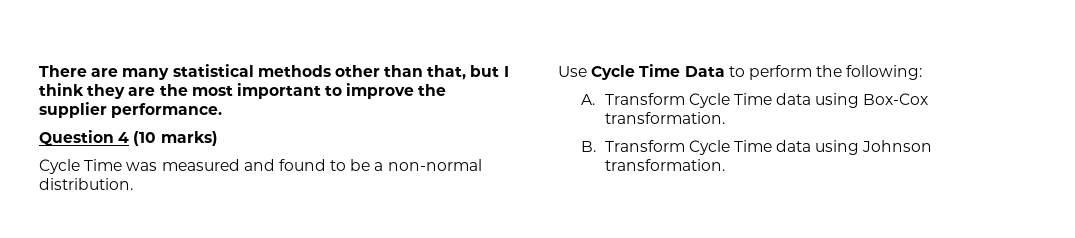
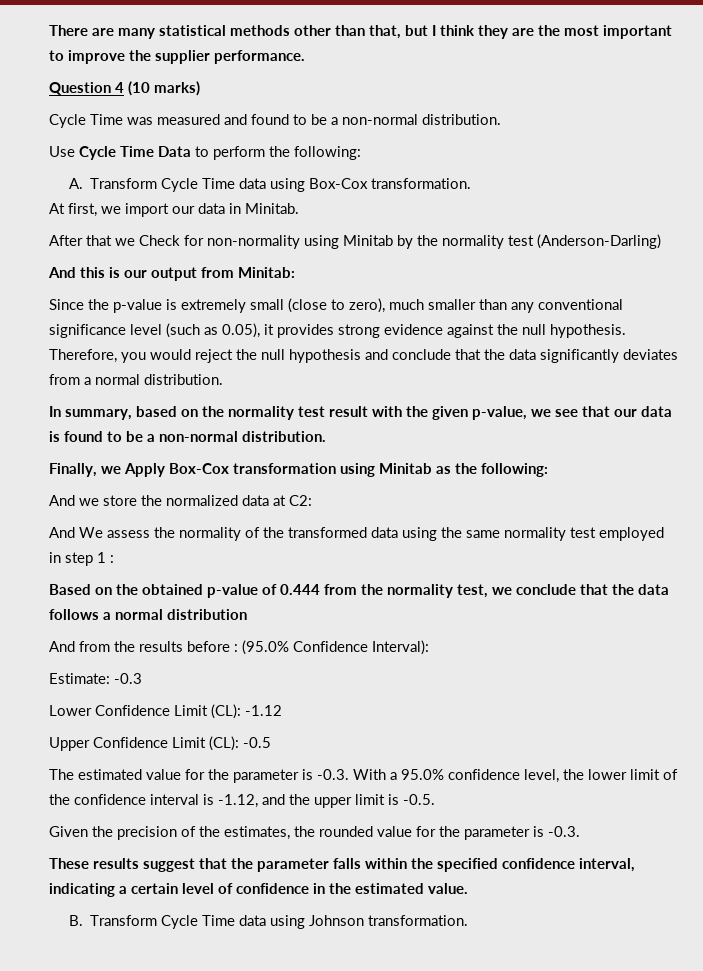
+ At first, we import our data in Minitab.
+ After that we Check for non-normality using Minitab by the normality test (Anderson-Darling)
+ And this is our output from Minitab:
+ Since the p-value is extremely small (close to zero), much smaller than any conventional significance level (such as 0.05), it provides strong evidence against the null hypothesis. Therefore, you would reject the null hypothesis and conclude that the data significantly deviates from a normal distribution.
+ In summary, based on the normality test result with the given p-value, we see that our data is found to be a non-normal distribution.
+ Finally, we Apply Box-Cox transformation using Minitab as the following:
+ And we store the normalized data at C2:
+ And We assess the normality of the transformed data using the same normality test employed in step 1 :
+ Based on the obtained p-value of 0.444 from the normality test, we conclude that the data follows a normal distribution
+ And from the results before : (95.0% Confidence Interval):
+ Estimate: -0.3
+ Lower Confidence Limit (CL): -1.12
+ Upper Confidence Limit (CL): -0.5
+ The estimated value for the parameter is -0.3. With a 95.0% confidence level, the lower limit of the confidence interval is -1.12, and the upper limit is -0.5.
+ Given the precision of the estimates, the rounded value for the parameter is -0.3.
+ These results suggest that the parameter falls within the specified confidence interval, indicating a certain level of confidence in the estimated value.

